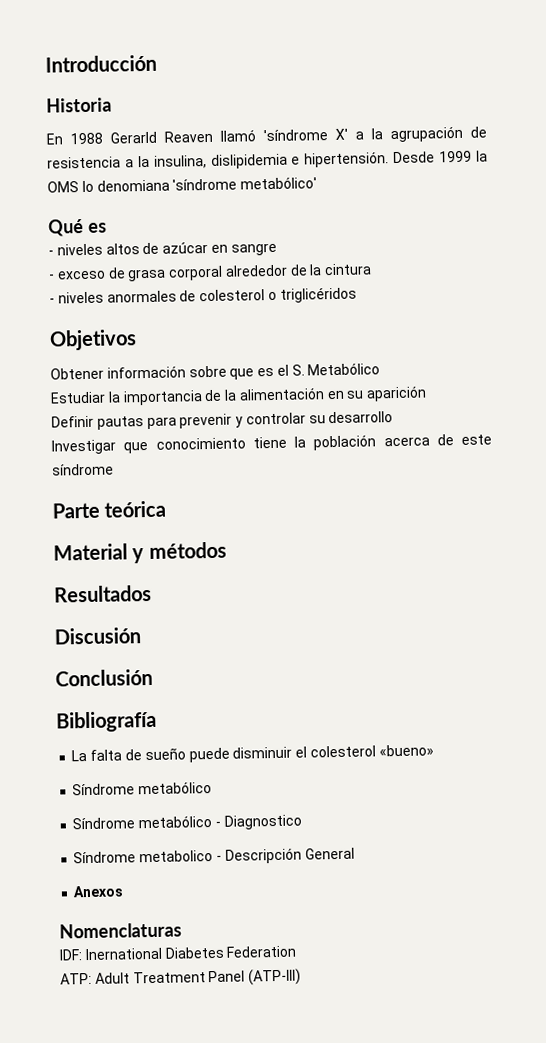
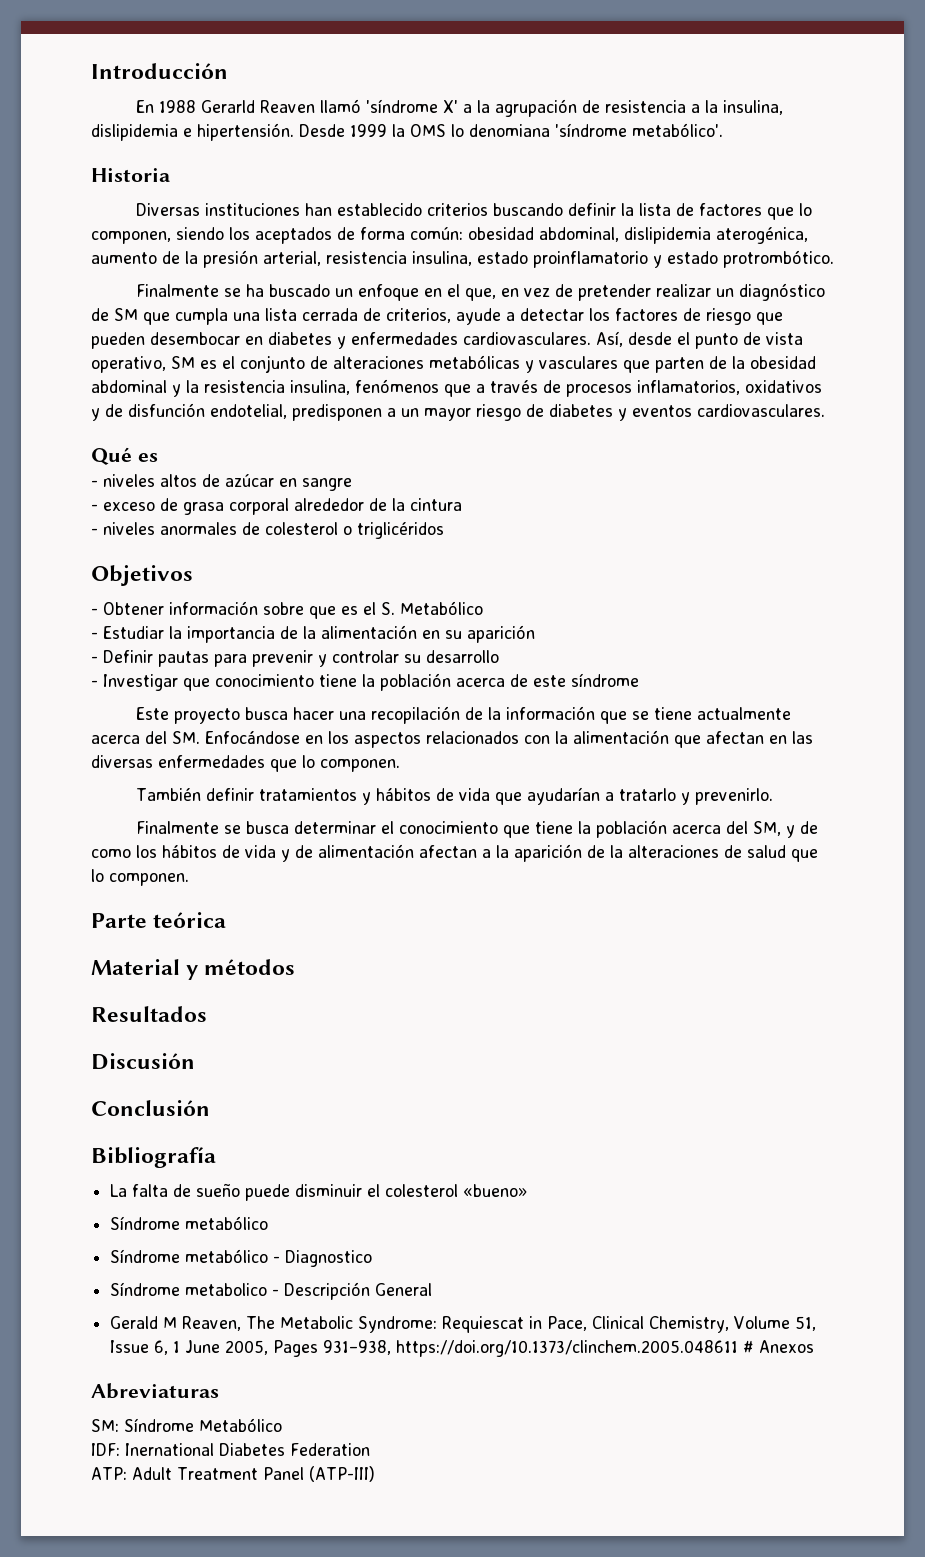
- Historia
- Desde 1999 la OMS lo denomiana 'síndrome metabólico'
+ Desde 1999 la OMS lo denomiana 'síndrome metabólico'.
+ Historia
+ Diversas instituciones han establecido criterios buscando definir la lista de factores que lo componen, siendo los aceptados de forma común: obesidad abdominal, dislipidemia aterogénica, aumento de la presión arterial, resistencia insulina, estado proinflamatorio y estado protrombótico.
+ Finalmente se ha buscado un enfoque en el que, en vez de pretender realizar un diagnóstico de SM que cumpla una lista cerrada de criterios, ayude a detectar los factores de riesgo que pueden desembocar en diabetes y enfermedades cardiovasculares. Así, desde el punto de vista operativo, SM es el conjunto de alteraciones metabólicas y vasculares que parten de la obesidad abdominal y la resistencia insulina, fenómenos que a través de procesos inflamatorios, oxidativos y de disfunción endotelial, predisponen a un mayor riesgo de diabetes y eventos cardiovasculares.
- Obtener información sobre que es el S. Metabólico
+ - Obtener información sobre que es el S. Metabólico
- Estudiar la importancia de la alimentación en su aparición
+ - Estudiar la importancia de la alimentación en su aparición
- Definir pautas para prevenir y controlar su desarrollo
+ - Definir pautas para prevenir y controlar su desarrollo
- Investigar que conocimiento tiene la población acerca de este síndrome
+ - Investigar que conocimiento tiene la población acerca de este síndrome
+ Este proyecto busca hacer una recopilación de la información que se tiene actualmente acerca del SM. Enfocándose en los aspectos relacionados con la alimentación que afectan en las diversas enfermedades que lo componen.
+ También definir tratamientos y hábitos de vida que ayudarían a tratarlo y prevenirlo.
+ Finalmente se busca determinar el conocimiento que tiene la población acerca del SM, y de como los hábitos de vida y de alimentación afectan a la aparición de la alteraciones de salud que lo componen.
- Anexos
- Nomenclaturas
+ Gerald M Reaven, The Metabolic Syndrome: Requiescat in Pace, Clinical Chemistry, Volume 51, Issue 6, 1 June 2005, Pages 931–938, https://doi.org/10.1373/clinchem.2005.048611 # Anexos
+ Abreviaturas
+ SM: Síndrome Metabólico

